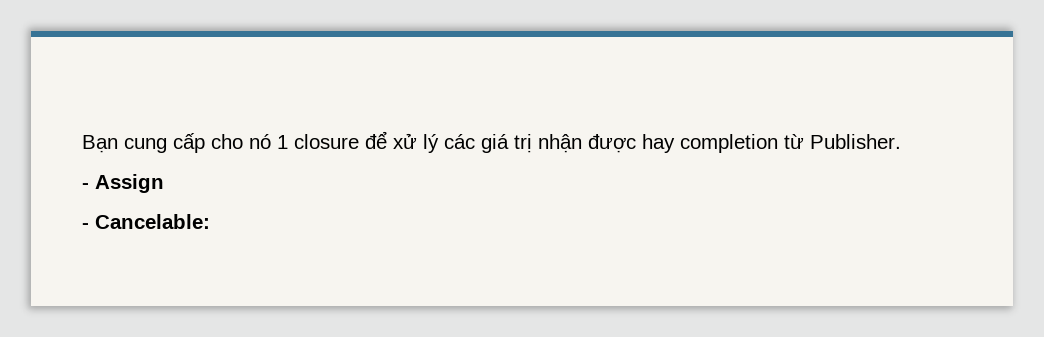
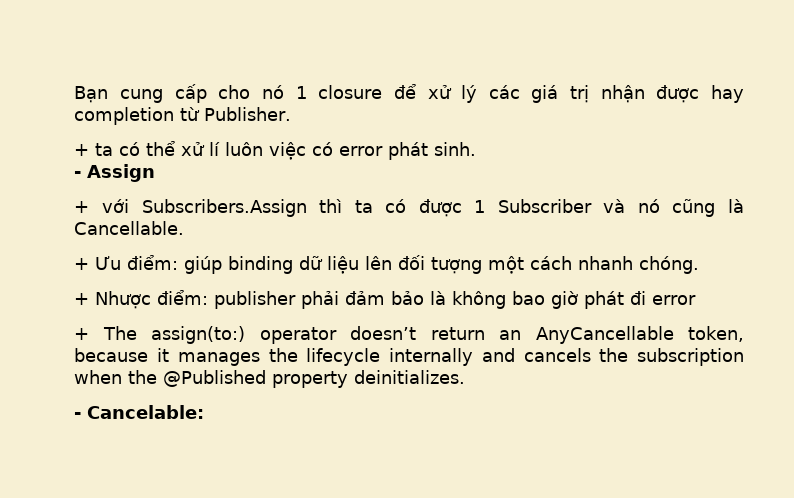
+ + ta có thể xử lí luôn việc có error phát sinh.
  - Assign
+ + với Subscribers.Assign thì ta có được 1 Subscriber và nó cũng là Cancellable.
+ + Ưu điểm: giúp binding dữ liệu lên đối tượng một cách nhanh chóng.
+ + Nhược điểm: publisher phải đảm bảo là không bao giờ phát đi error
+ + The assign(to:) operator doesn’t return an AnyCancellable token, because it manages the lifecycle internally and cancels the subscription when the @Published property deinitializes.

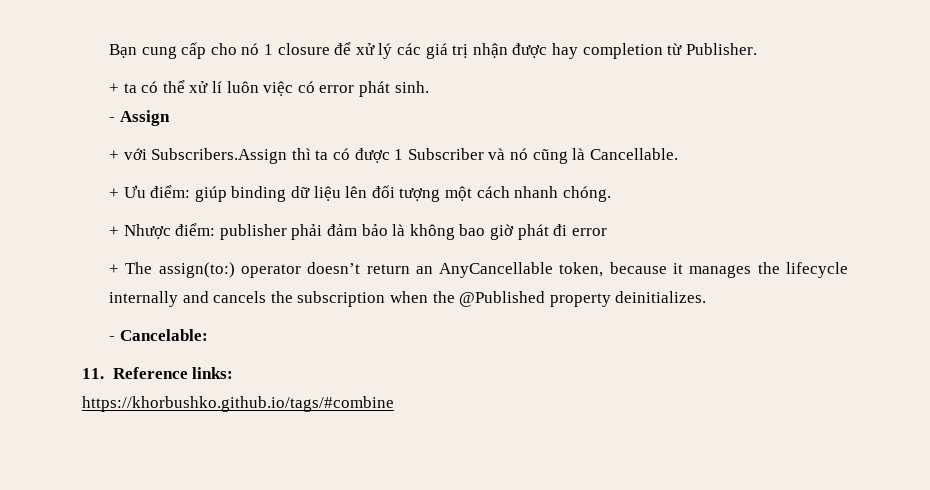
+ 11. Reference links:
+ https://khorbushko.github.io/tags/#combine

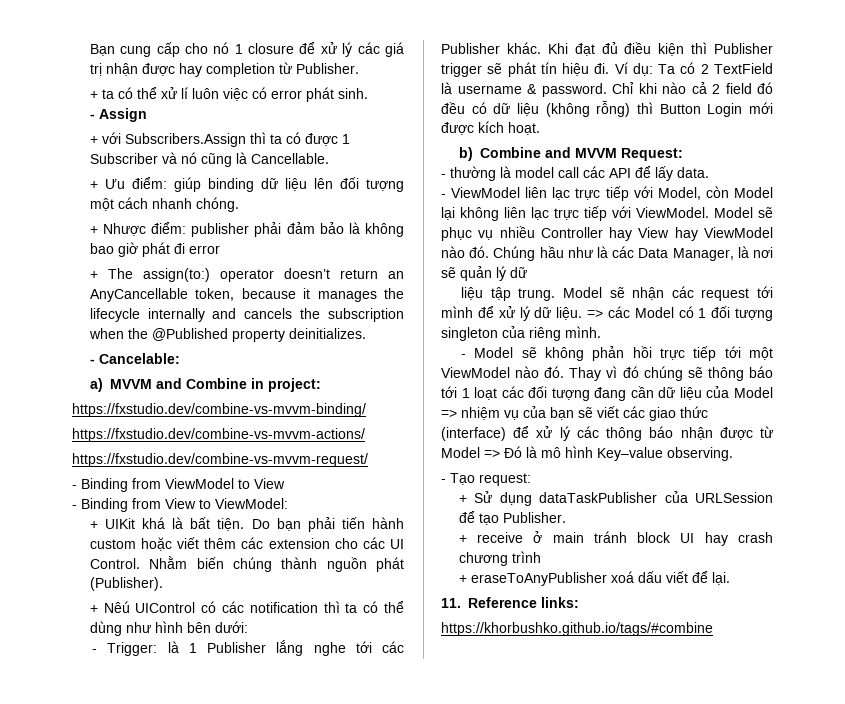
+ a) MVVM and Combine in project:
+ https://fxstudio.dev/combine-vs-mvvm-binding/
+ https://fxstudio.dev/combine-vs-mvvm-actions/
+ https://fxstudio.dev/combine-vs-mvvm-request/
+ - Binding from ViewModel to View
+ - Binding from View to ViewModel:
+ + UIKit khá là bất tiện. Do bạn phải tiến hành custom hoặc viết thêm các extension cho các UI Control. Nhằm biến chúng thành nguồn phát (Publisher).
+ + Nêú UIControl có các notification thì ta có thể dùng như hình bên dưới:
+ - Trigger: là 1 Publisher lắng nghe tới các Publisher khác. Khi đạt đủ điều kiện thì Publisher trigger sẽ phát tín hiệu đi. Ví dụ: Ta có 2 TextField là username & password. Chỉ khi nào cả 2 field đó đều có dữ liệu (không rỗng) thì Button Login mới được kích hoạt.
+ b) Combine and MVVM Request:
+ - thường là model call các API để lấy data.
+ - ViewModel liên lạc trực tiếp với Model, còn Model lại không liên lạc trực tiếp với ViewModel. Model sẽ phục vụ nhiều Controller hay View hay ViewModel nào đó. Chúng hầu như là các Data Manager, là nơi sẽ quản lý dữ
+ liệu tập trung. Model sẽ nhận các request tới mình để xử lý dữ liệu. => các Model có 1 đối tượng singleton của riêng mình.
+ - Model sẽ không phản hồi trực tiếp tới một ViewModel nào đó. Thay vì đó chúng sẽ thông báo tới 1 loạt các đối tượng đang cần dữ liệu của Model => nhiệm vụ của bạn sẽ viết các giao thức (interface) để xử lý các thông báo nhận được từ Model => Đó là mô hình Key–value observing.
+ - Tạo request:
+ + Sử dụng dataTaskPublisher của URLSession để tạo Publisher.
+ + receive ở main tránh block UI hay crash chương trình
+ + eraseToAnyPublisher xoá dấu viết để lại.

